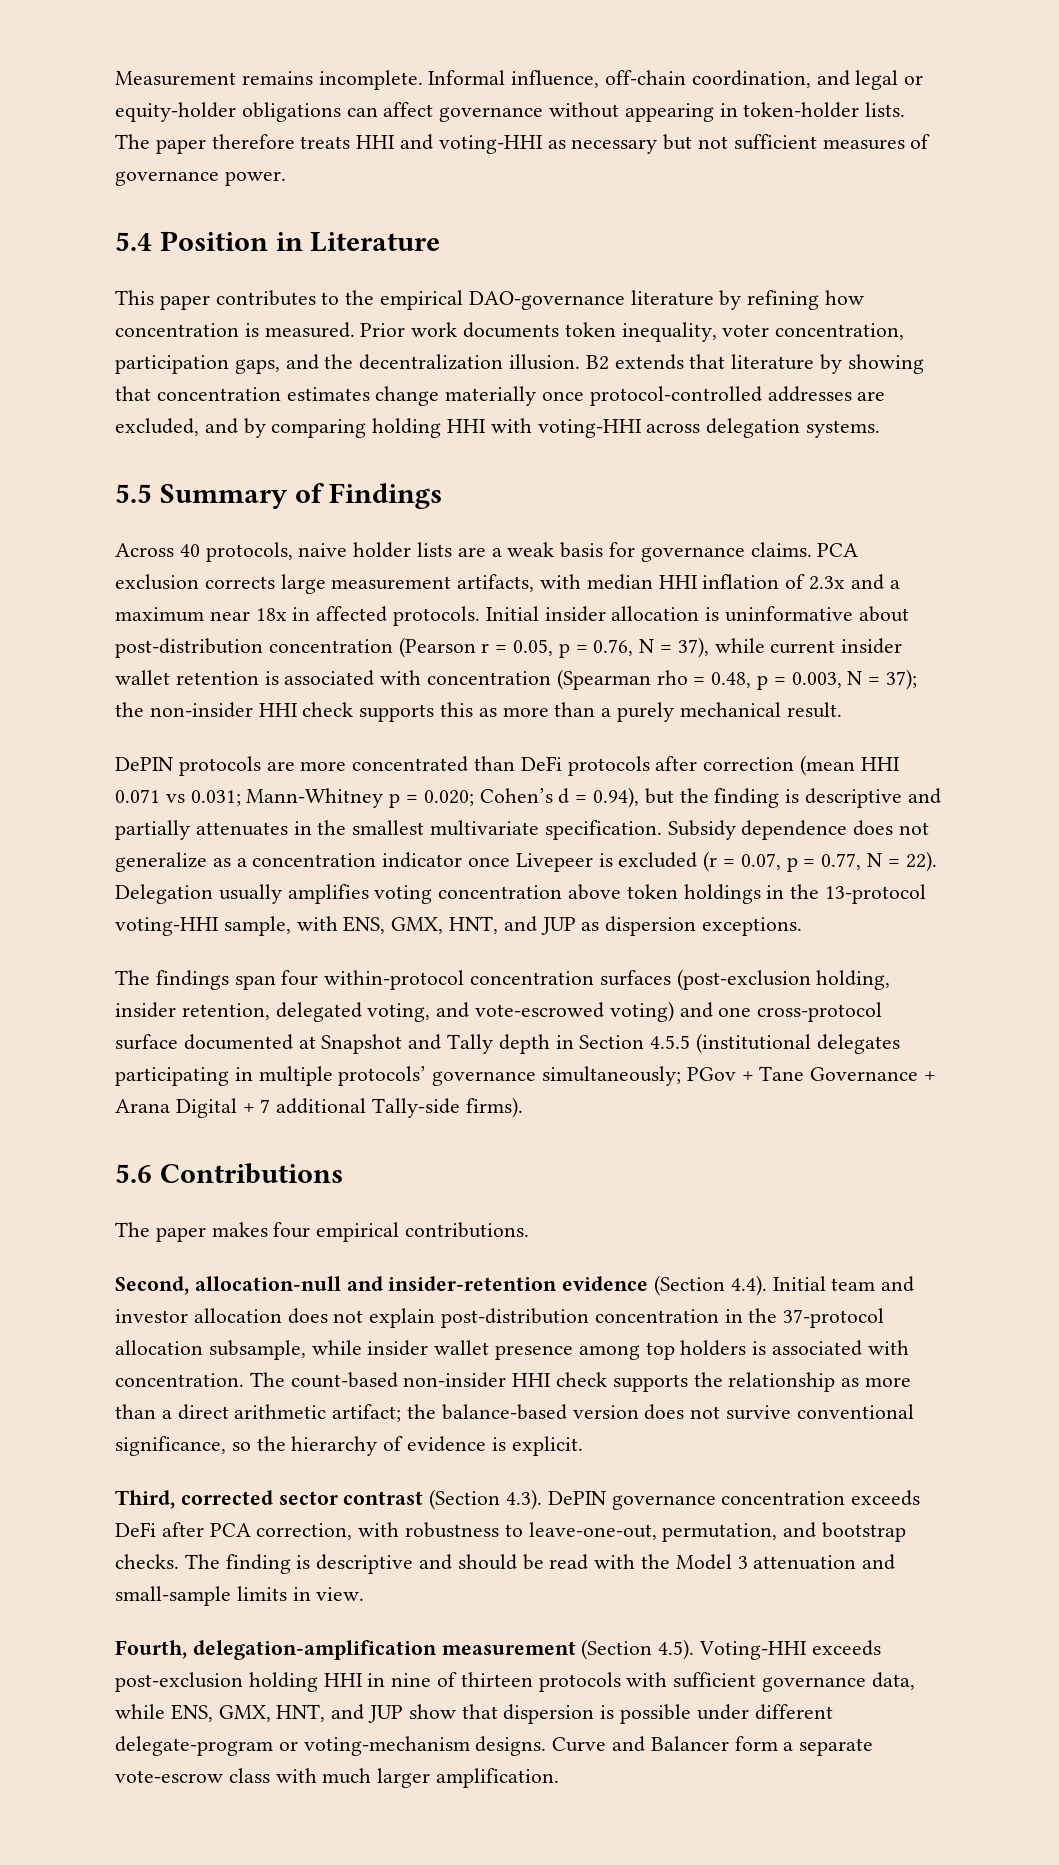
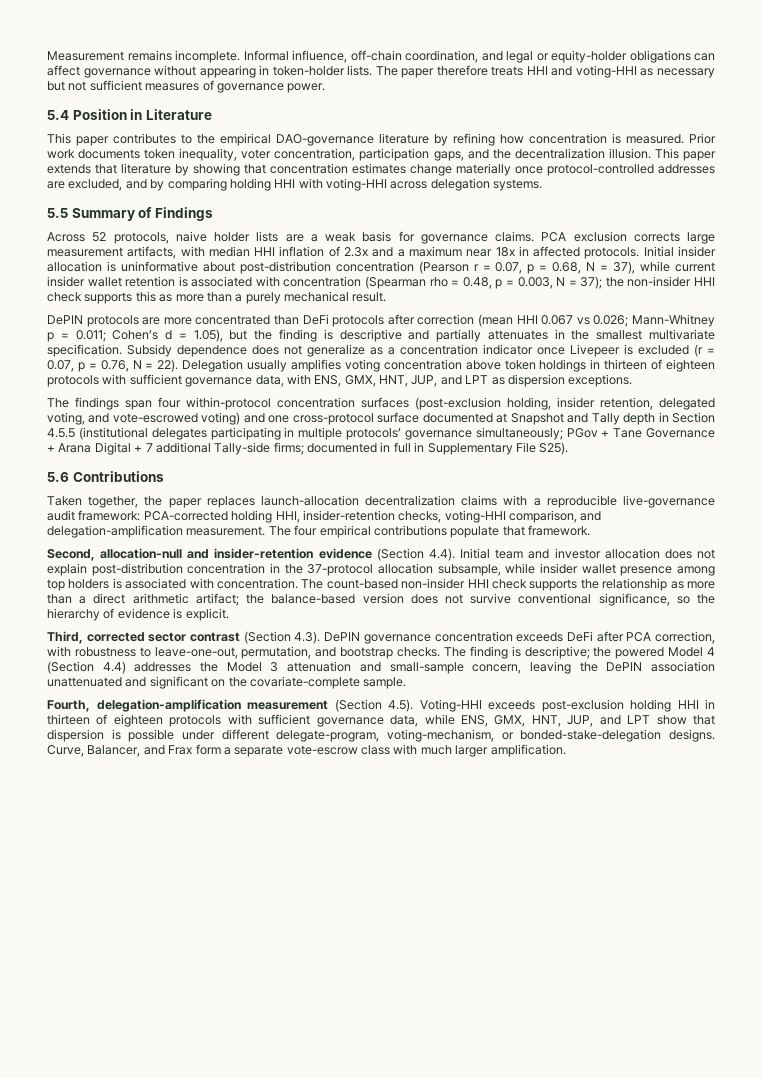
- B2 extends that literature by showing that concentration estimates change materially once protocol-controlled addresses are excluded, and by comparing holding HHI with voting-HHI across delegation systems.
+ This paper extends that literature by showing that concentration estimates change materially once protocol-controlled addresses are excluded, and by comparing holding HHI with voting-HHI across delegation systems.
- Across 40 protocols, naive holder lists are a weak basis for governance claims.
+ Across 52 protocols, naive holder lists are a weak basis for governance claims.
- Initial insider allocation is uninformative about post-distribution concentration (Pearson r = 0.05, p = 0.76, N = 37), while current insider wallet retention is associated with concentration (Spearman rho = 0.48, p = 0.003, N = 37); the non-insider HHI check supports this as more than a purely mechanical result.
+ Initial insider allocation is uninformative about post-distribution concentration (Pearson r = 0.07, p = 0.68, N = 37), while current insider wallet retention is associated with concentration (Spearman rho = 0.48, p = 0.003, N = 37); the non-insider HHI check supports this as more than a purely mechanical result.
- DePIN protocols are more concentrated than DeFi protocols after correction (mean HHI 0.071 vs 0.031; Mann-Whitney p = 0.020; Cohen’s d = 0.94), but the finding is descriptive and partially attenuates in the smallest multivariate specification.
+ DePIN protocols are more concentrated than DeFi protocols after correction (mean HHI 0.067 vs 0.026; Mann-Whitney p = 0.011; Cohen’s d = 1.05), but the finding is descriptive and partially attenuates in the smallest multivariate specification.
- Subsidy dependence does not generalize as a concentration indicator once Livepeer is excluded (r = 0.07, p = 0.77, N = 22).
+ Subsidy dependence does not generalize as a concentration indicator once Livepeer is excluded (r = 0.07, p = 0.76, N = 22).
- Delegation usually amplifies voting concentration above token holdings in the 13-protocol voting-HHI sample, with ENS, GMX, HNT, and JUP as dispersion exceptions.
+ Delegation usually amplifies voting concentration above token holdings in thirteen of eighteen protocols with sufficient governance data, with ENS, GMX, HNT, JUP, and LPT as dispersion exceptions.
- The findings span four within-protocol concentration surfaces (post-exclusion holding, insider retention, delegated voting, and vote-escrowed voting) and one cross-protocol surface documented at Snapshot and Tally depth in Section 4.5.5 (institutional delegates participating in multiple protocols’ governance simultaneously; PGov + Tane Governance + Arana Digital + 7 additional Tally-side firms).
+ The findings span four within-protocol concentration surfaces (post-exclusion holding, insider retention, delegated voting, and vote-escrowed voting) and one cross-protocol surface documented at Snapshot and Tally depth in Section 4.5.5 (institutional delegates participating in multiple protocols’ governance simultaneously; PGov + Tane Governance + Arana Digital + 7 additional Tally-side firms; documented in full in Supplementary File S25).
  5.6 Contributions
- The paper makes four empirical contributions.
+ Taken together, the paper replaces launch-allocation decentralization claims with a reproducible live-governance audit framework: PCA-corrected holding HHI, insider-retention checks, voting-HHI comparison, and delegation-amplification measurement. The four empirical contributions populate that framework.
- The finding is descriptive and should be read with the Model 3 attenuation and small-sample limits in view.
+ The finding is descriptive; the powered Model 4 (Section 4.4) addresses the Model 3 attenuation and small-sample concern, leaving the DePIN association unattenuated and significant on the covariate-complete sample.
- Fourth, delegation-amplification measurement (Section 4.5). Voting-HHI exceeds post-exclusion holding HHI in nine of thirteen protocols with sufficient governance data, while ENS, GMX, HNT, and JUP show that dispersion is possible under different delegate-program or voting-mechanism designs. Curve and Balancer form a separate vote-escrow class with much larger amplification.
+ Fourth, delegation-amplification measurement (Section 4.5). Voting-HHI exceeds post-exclusion holding HHI in thirteen of eighteen protocols with sufficient governance data, while ENS, GMX, HNT, JUP, and LPT show that dispersion is possible under different delegate-program, voting-mechanism, or bonded-stake-delegation designs. Curve, Balancer, and Frax form a separate vote-escrow class with much larger amplification.

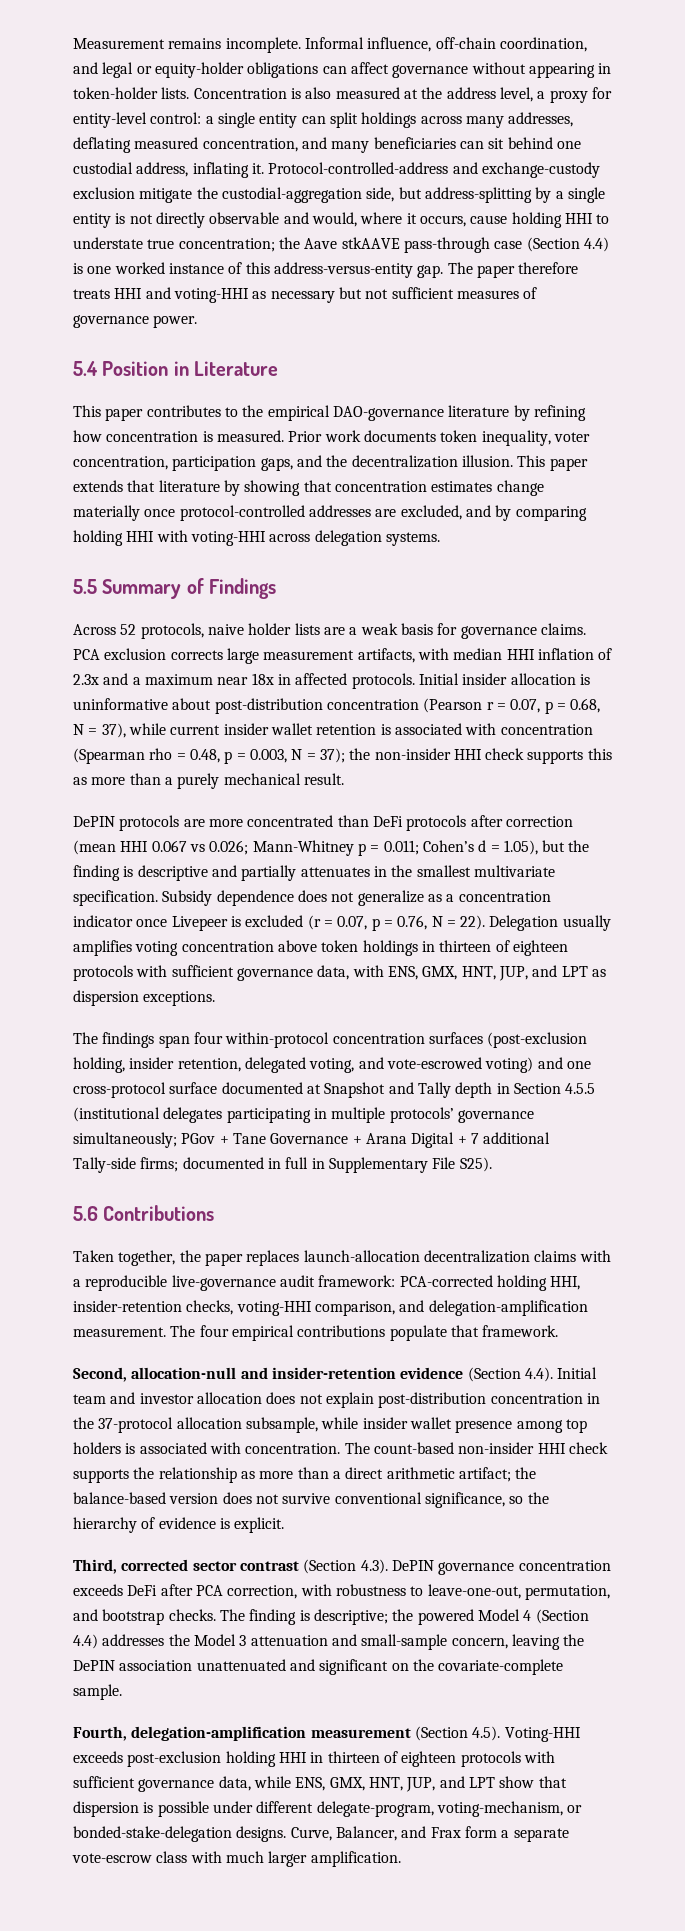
+ Concentration is also measured at the address level, a proxy for entity-level control: a single entity can split holdings across many addresses, deflating measured concentration, and many beneficiaries can sit behind one custodial address, inflating it. Protocol-controlled-address and exchange-custody exclusion mitigate the custodial-aggregation side, but address-splitting by a single entity is not directly observable and would, where it occurs, cause holding HHI to understate true concentration; the Aave stkAAVE pass-through case (Section 4.4) is one worked instance of this address-versus-entity gap.

